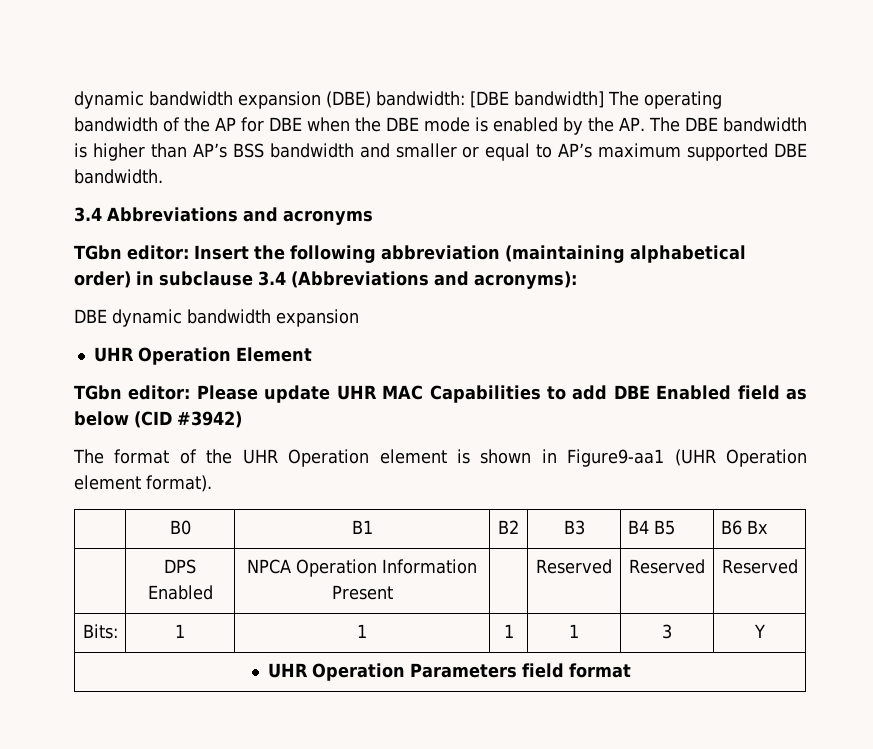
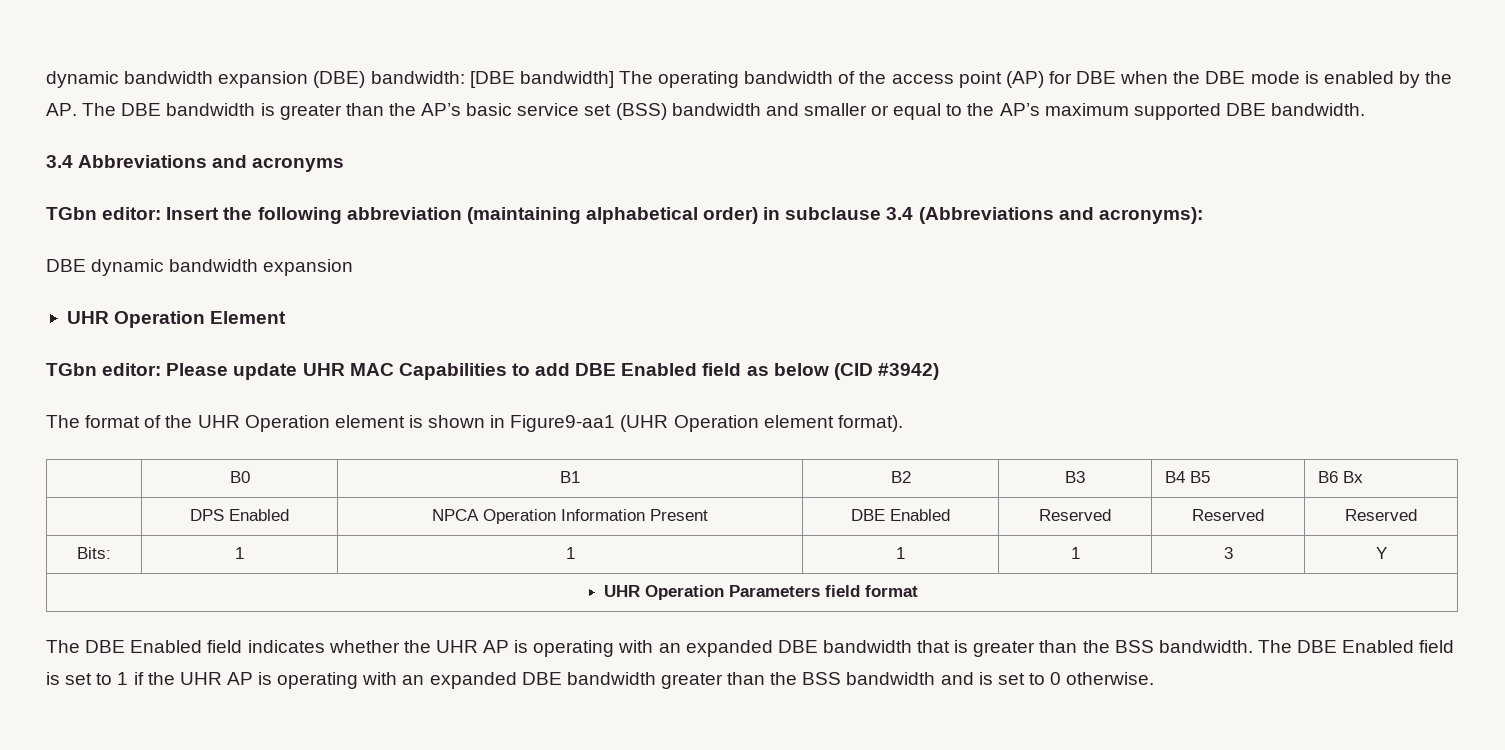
- dynamic bandwidth expansion (DBE) bandwidth: [DBE bandwidth] The operating bandwidth of the AP for DBE when the DBE mode is enabled by the AP. The DBE bandwidth is higher than AP’s BSS bandwidth and smaller or equal to AP’s maximum supported DBE bandwidth.
+ dynamic bandwidth expansion (DBE) bandwidth: [DBE bandwidth] The operating bandwidth of the access point (AP) for DBE when the DBE mode is enabled by the AP. The DBE bandwidth is greater than the AP’s basic service set (BSS) bandwidth and smaller or equal to the AP’s maximum supported DBE bandwidth.
- | DPS Enabled | NPCA Operation Information Present | | Reserved | Reserved | Reserved
+ | DPS Enabled | NPCA Operation Information Present | DBE Enabled | Reserved | Reserved | Reserved
+ The DBE Enabled field indicates whether the UHR AP is operating with an expanded DBE bandwidth that is greater than the BSS bandwidth. The DBE Enabled field is set to 1 if the UHR AP is operating with an expanded DBE bandwidth greater than the BSS bandwidth and is set to 0 otherwise.

